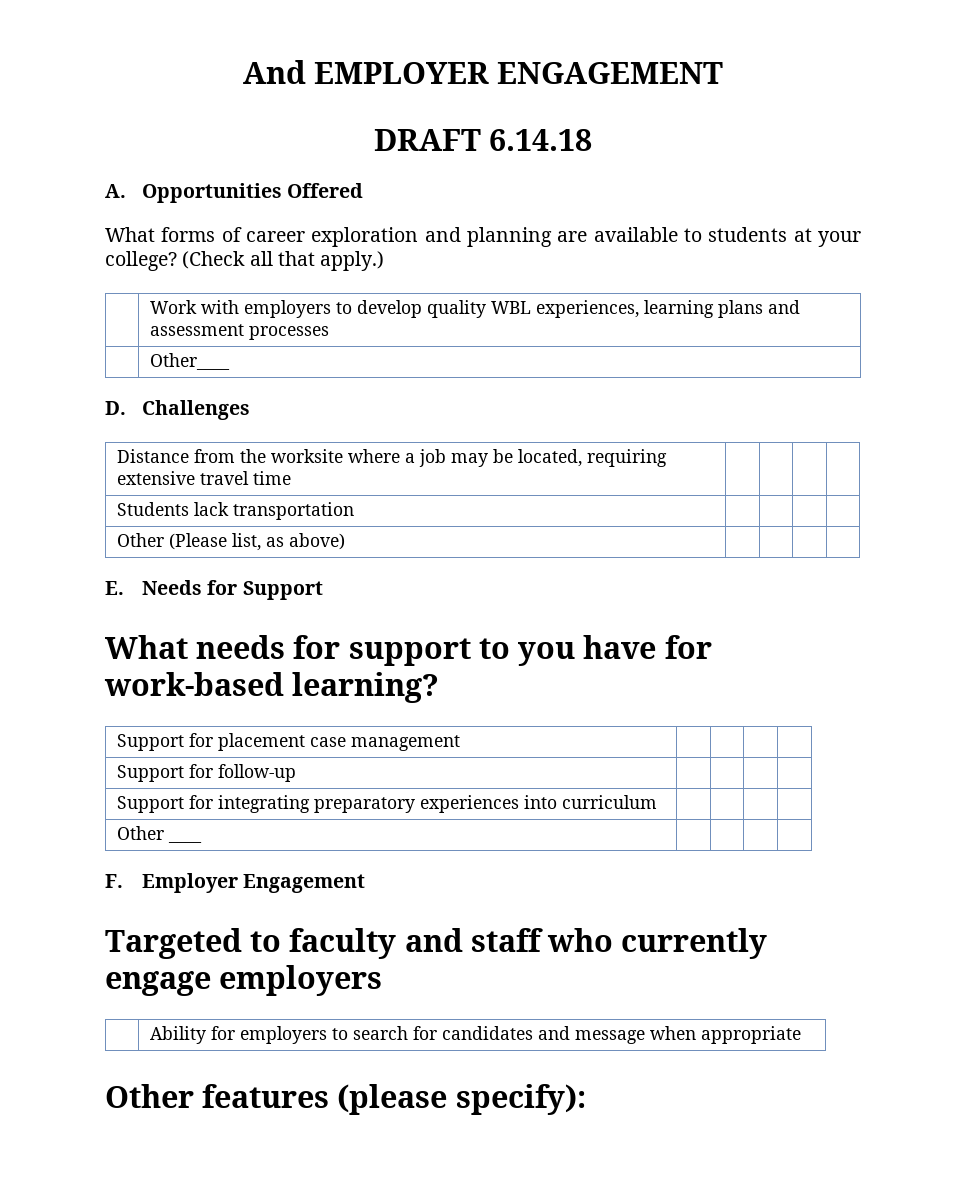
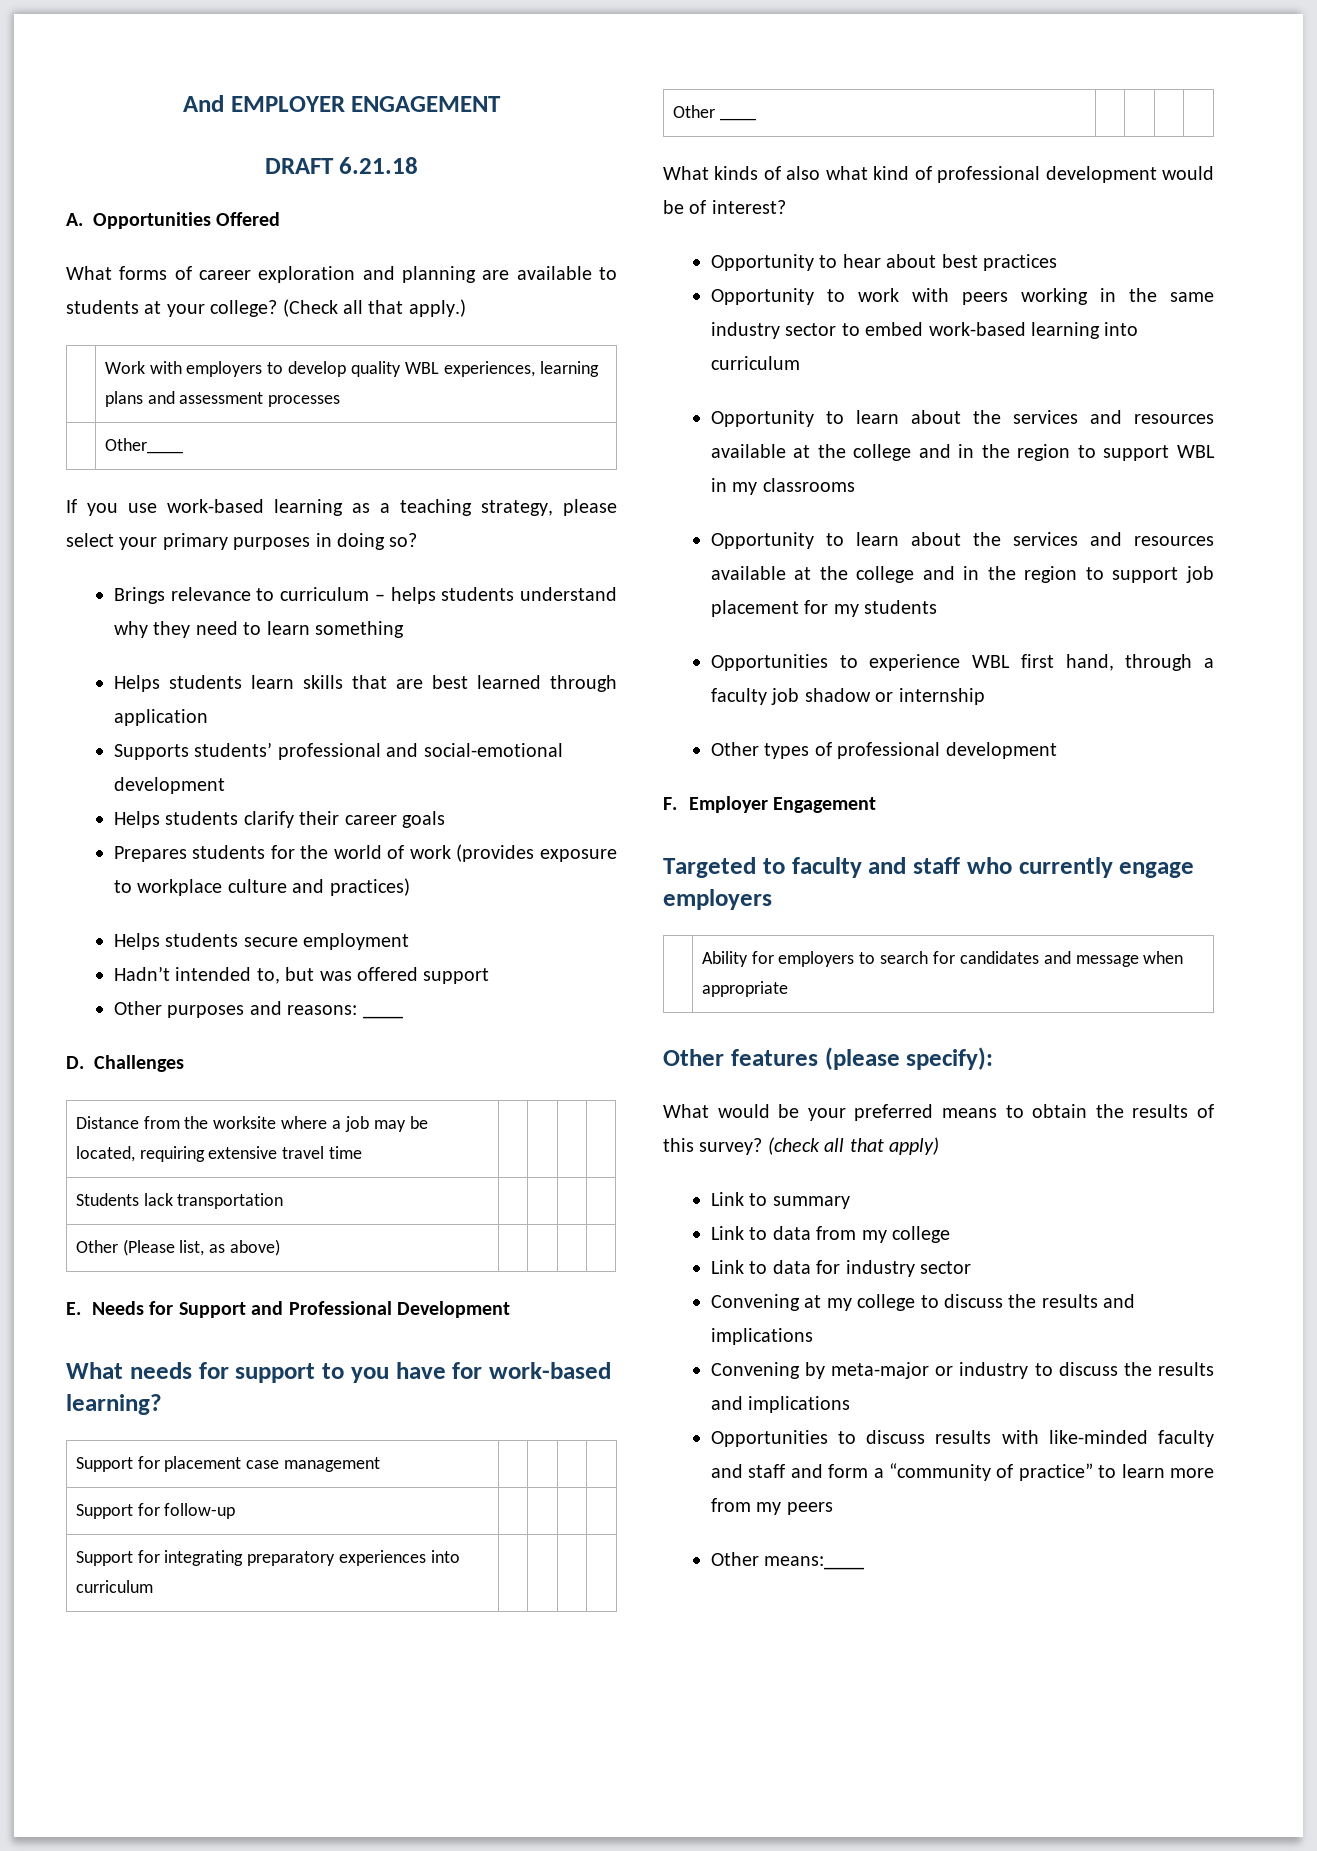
- DRAFT 6.14.18
+ DRAFT 6.21.18
+ If you use work-based learning as a teaching strategy, please select your primary purposes in doing so?
+ Brings relevance to curriculum – helps students understand why they need to learn something
+ Helps students learn skills that are best learned through application
+ Supports students’ professional and social-emotional development
+ Helps students clarify their career goals
+ Prepares students for the world of work (provides exposure to workplace culture and practices)
+ Helps students secure employment
+ Hadn’t intended to, but was offered support
+ Other purposes and reasons: ____
- E. Needs for Support
+ E. Needs for Support and Professional Development
+ What kinds of also what kind of professional development would be of interest?
+ Opportunity to hear about best practices
+ Opportunity to work with peers working in the same industry sector to embed work-based learning into curriculum
+ Opportunity to learn about the services and resources available at the college and in the region to support WBL in my classrooms
+ Opportunity to learn about the services and resources available at the college and in the region to support job placement for my students
+ Opportunities to experience WBL first hand, through a faculty job shadow or internship
+ Other types of professional development
+ What would be your preferred means to obtain the results of this survey? (check all that apply)
+ Link to summary
+ Link to data from my college
+ Link to data for industry sector
+ Convening at my college to discuss the results and implications
+ Convening by meta-major or industry to discuss the results and implications
+ Opportunities to discuss results with like-minded faculty and staff and form a “community of practice” to learn more from my peers
+ Other means:____

